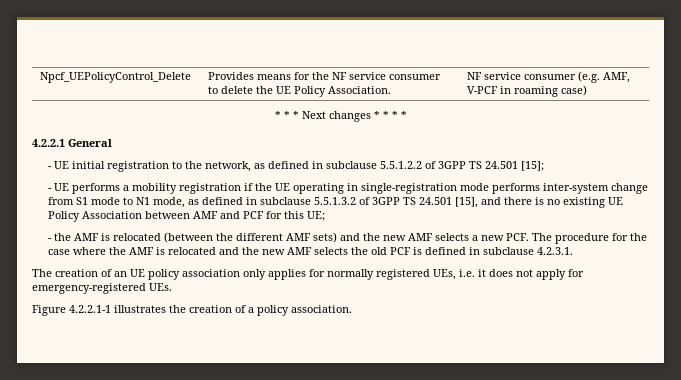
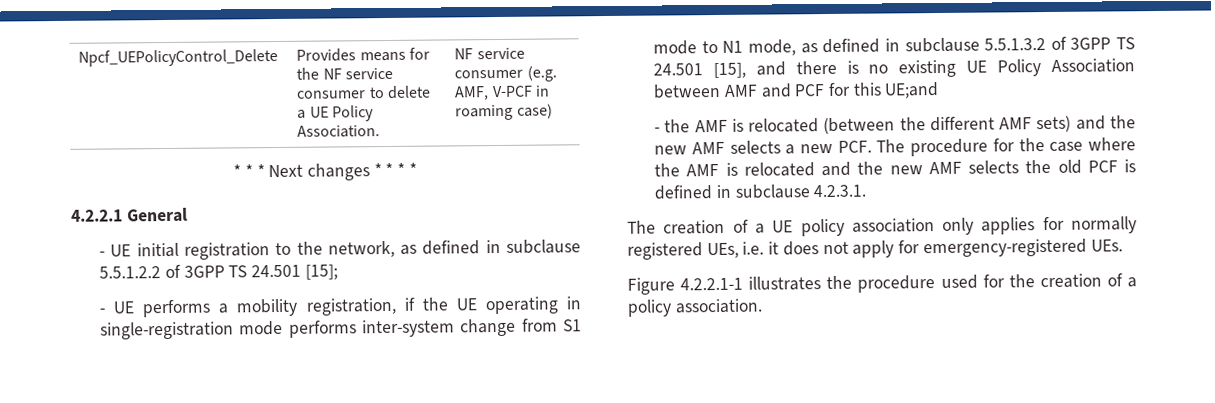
- Npcf_UEPolicyControl_Delete | Provides means for the NF service consumer to delete the UE Policy Association. | NF service consumer (e.g. AMF, V-PCF in roaming case)
+ Npcf_UEPolicyControl_Delete | Provides means for the NF service consumer to delete a UE Policy Association. | NF service consumer (e.g. AMF, V-PCF in roaming case)
- - UE performs a mobility registration if the UE operating in single-registration mode performs inter-system change from S1 mode to N1 mode, as defined in subclause 5.5.1.3.2 of 3GPP TS 24.501 [15], and there is no existing UE Policy Association between AMF and PCF for this UE;
+ - UE performs a mobility registration, if the UE operating in single-registration mode performs inter-system change from S1 mode to N1 mode, as defined in subclause 5.5.1.3.2 of 3GPP TS 24.501 [15], and there is no existing UE Policy Association between AMF and PCF for this UE;and
- The creation of an UE policy association only applies for normally registered UEs, i.e. it does not apply for emergency-registered UEs.
+ The creation of a UE policy association only applies for normally registered UEs, i.e. it does not apply for emergency-registered UEs.
- Figure 4.2.2.1-1 illustrates the creation of a policy association.
+ Figure 4.2.2.1-1 illustrates the procedure used for the creation of a policy association.

